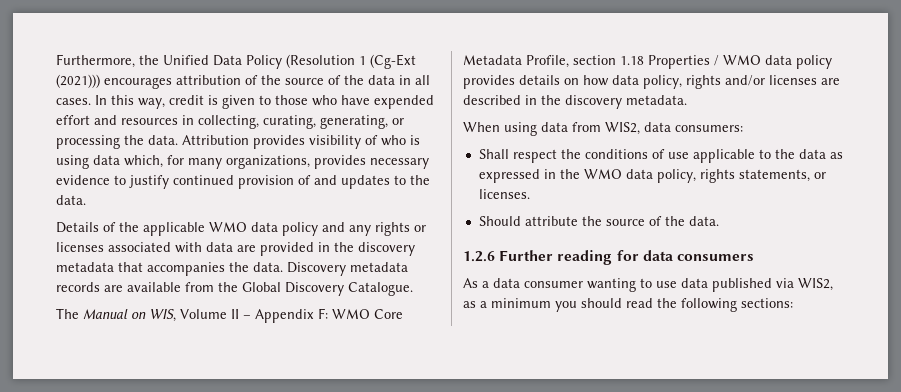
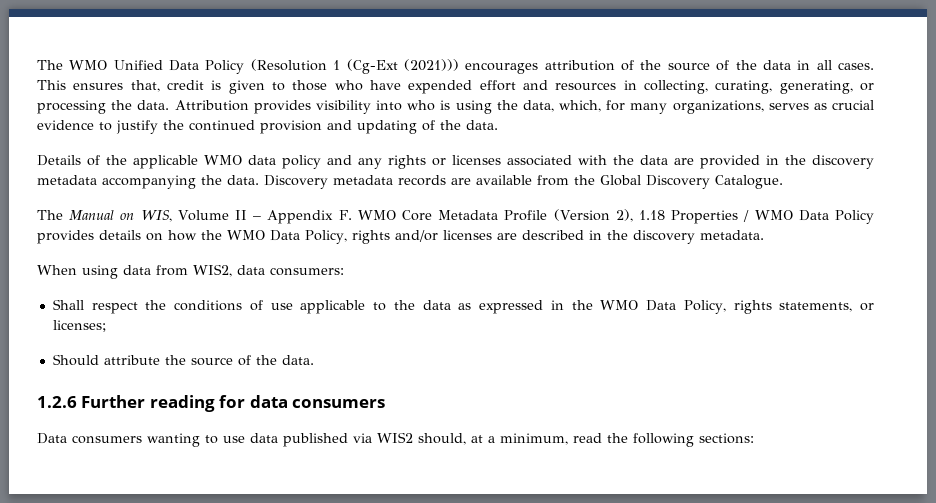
- Furthermore, the Unified Data Policy (Resolution 1 (Cg-Ext (2021))) encourages attribution of the source of the data in all cases.
+ The WMO Unified Data Policy (Resolution 1 (Cg-Ext (2021))) encourages attribution of the source of the data in all cases.
- In this way, credit is given to those who have expended effort and resources in collecting, curating, generating, or processing the data.
+ This ensures that, credit is given to those who have expended effort and resources in collecting, curating, generating, or processing the data.
- Attribution provides visibility of who is using data which, for many organizations, provides necessary evidence to justify continued provision of and updates to the data.
+ Attribution provides visibility into who is using the data, which, for many organizations, serves as crucial evidence to justify the continued provision and updating of the data.
- Details of the applicable WMO data policy and any rights or licenses associated with data are provided in the discovery metadata that accompanies the data.
+ Details of the applicable WMO data policy and any rights or licenses associated with the data are provided in the discovery metadata accompanying the data.
- The Manual on WIS, Volume II – Appendix F: WMO Core Metadata Profile, section 1.18 Properties / WMO data policy provides details on how data policy, rights and/or licenses are described in the discovery metadata.
+ The Manual on WIS, Volume II – Appendix F. WMO Core Metadata Profile (Version 2), 1.18 Properties / WMO Data Policy provides details on how the WMO Data Policy, rights and/or licenses are described in the discovery metadata.
- Shall respect the conditions of use applicable to the data as expressed in the WMO data policy, rights statements, or licenses.
+ Shall respect the conditions of use applicable to the data as expressed in the WMO Data Policy, rights statements, or licenses;
- As a data consumer wanting to use data published via WIS2, as a minimum you should read the following sections:
+ Data consumers wanting to use data published via WIS2 should, at a minimum, read the following sections:

